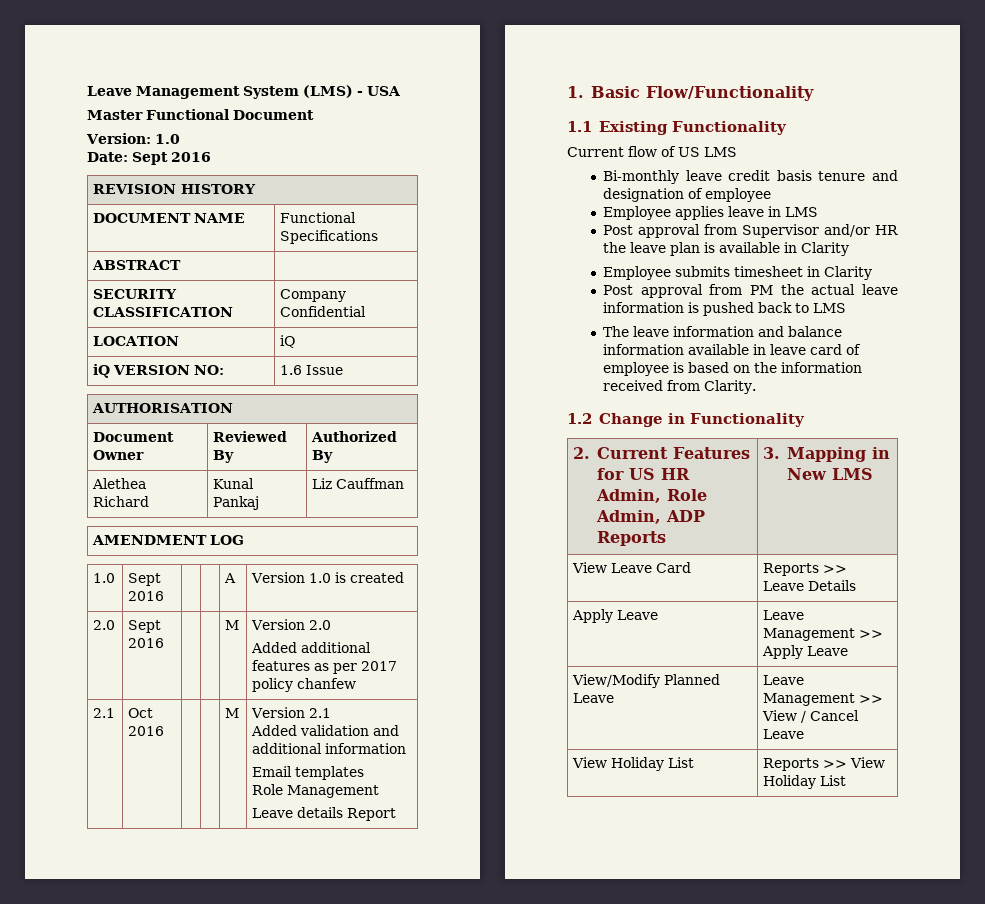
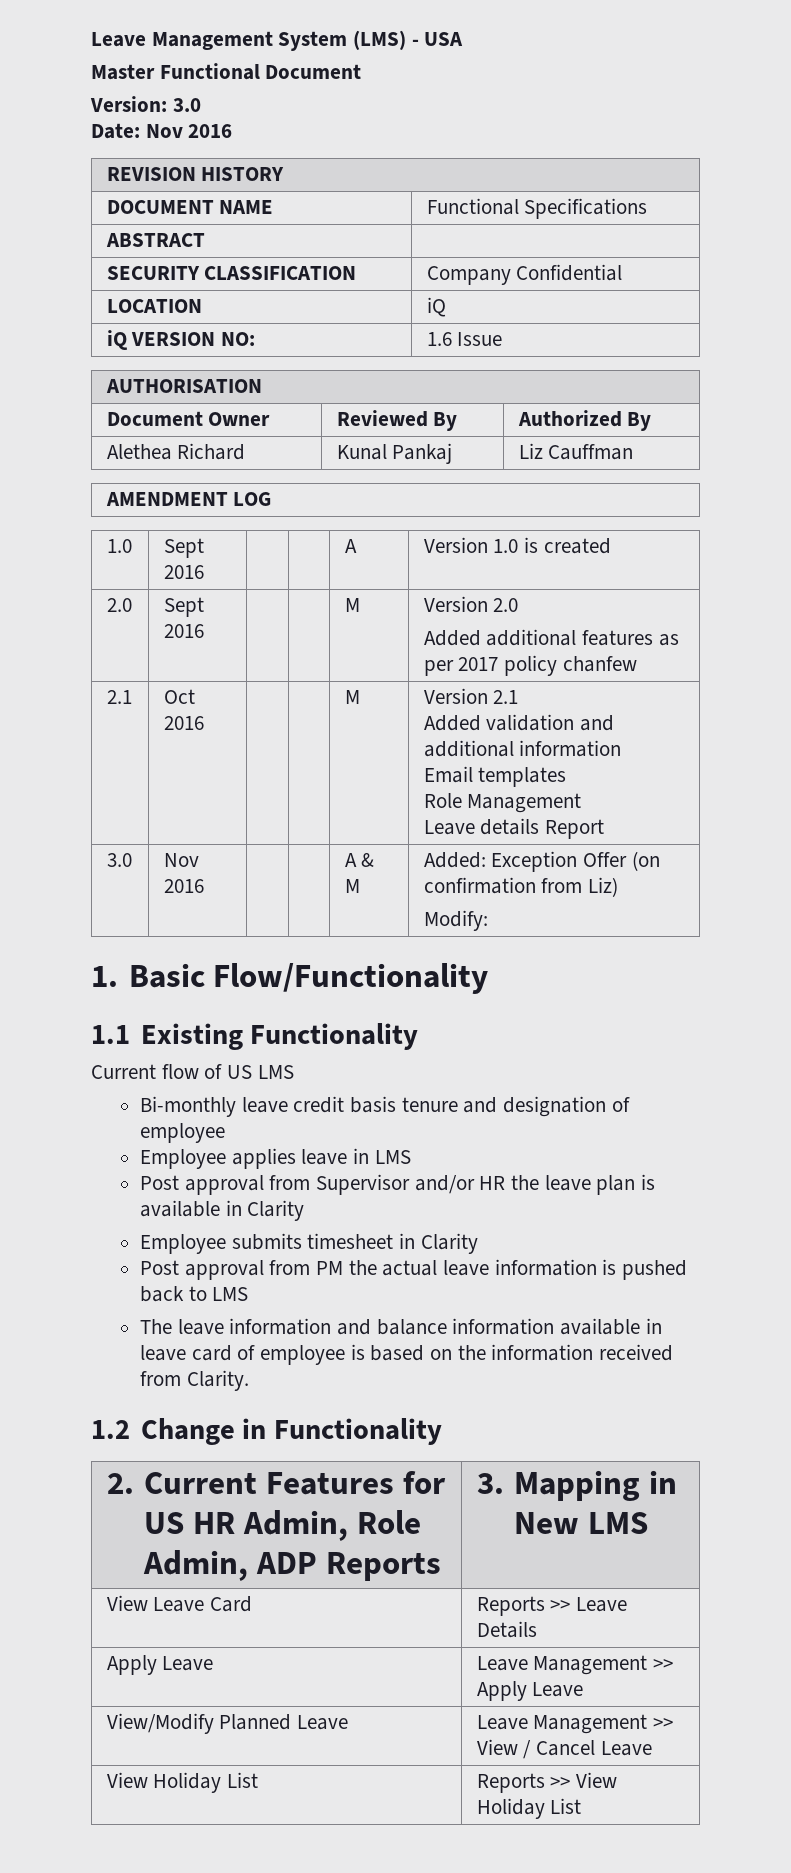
- Version: 1.0
+ Version: 3.0
- Date: Sept 2016
+ Date: Nov 2016
+ 3.0 | Nov 2016 | | | A & M | Added: Exception Offer (on confirmation from Liz)
+ Modify:

